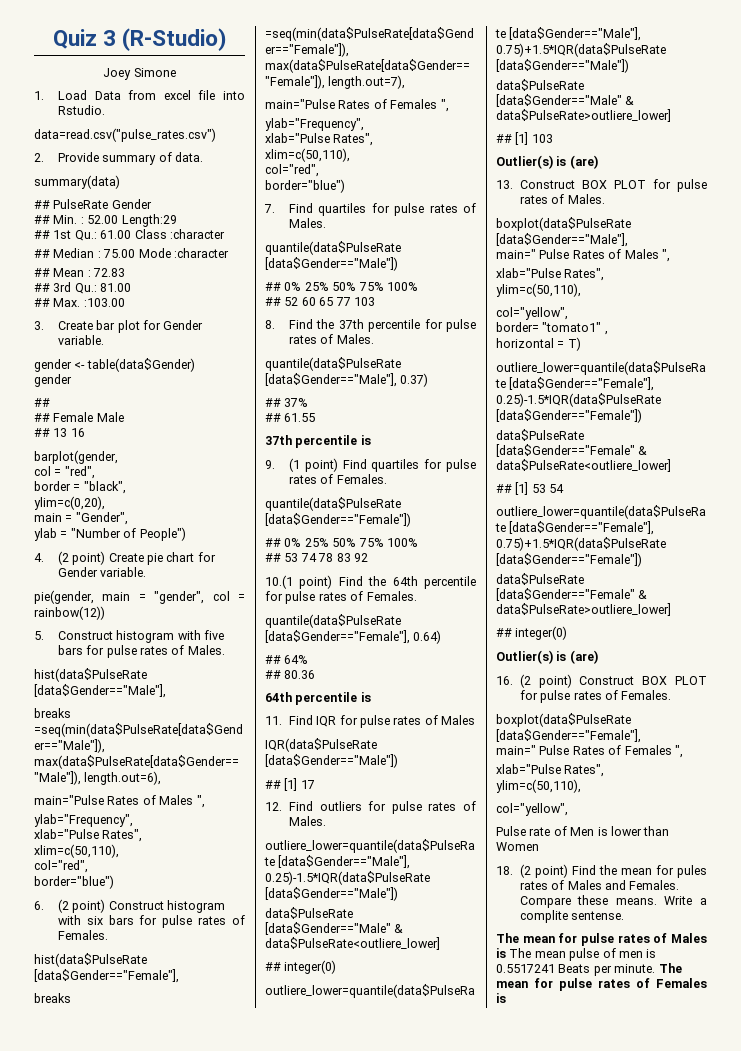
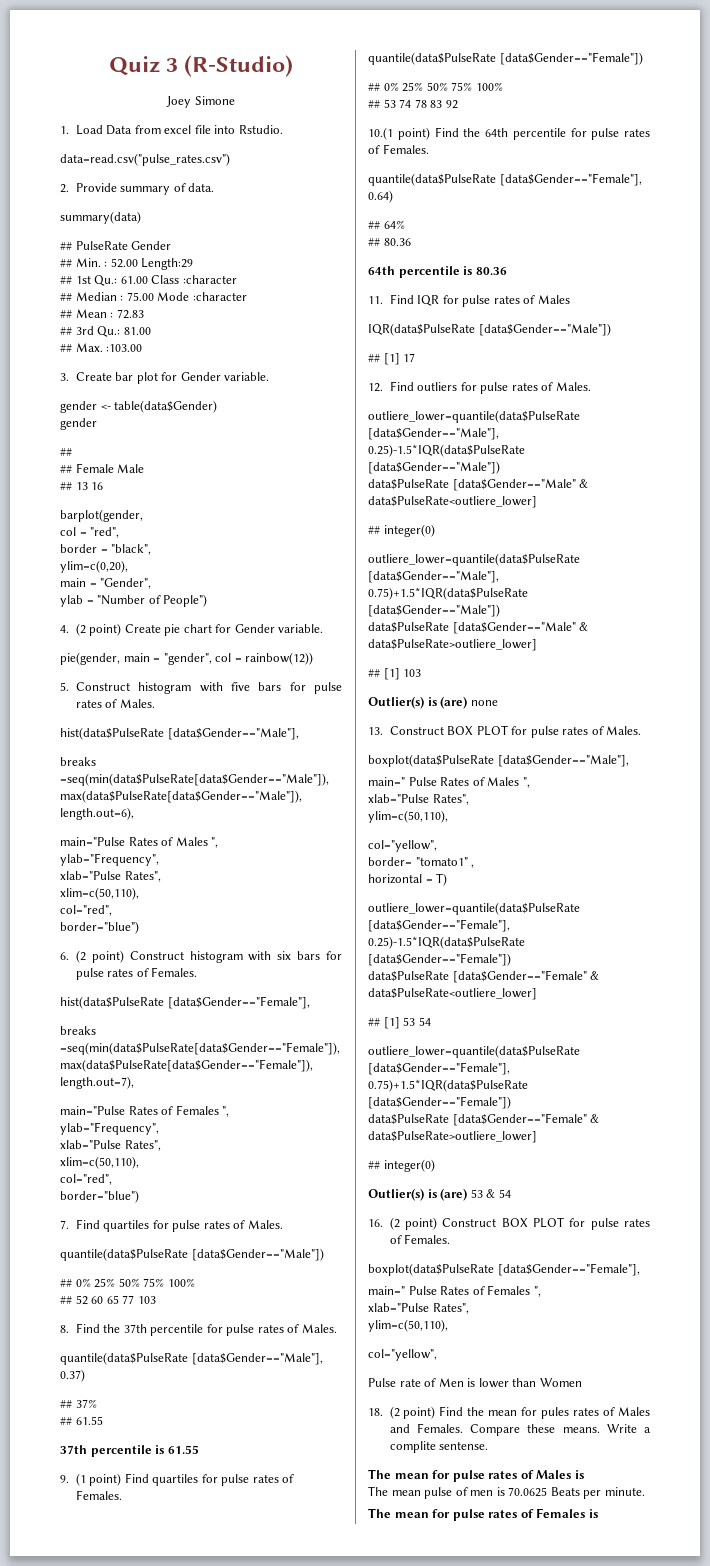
- 37th percentile is
+ 37th percentile is 61.55
- 64th percentile is
+ 64th percentile is 80.36
  ## [1] 103
- Outlier(s) is (are)
+ Outlier(s) is (are) none
  data$PulseRate [data$Gender=="Female" & data$PulseRate>outliere_lower]
  ## integer(0)
- Outlier(s) is (are)
+ Outlier(s) is (are) 53 & 54
- The mean for pulse rates of Males is The mean pulse of men is 0.5517241 Beats per minute. The mean for pulse rates of Females is
+ The mean for pulse rates of Males is
+ The mean pulse of men is 70.0625 Beats per minute.
+ The mean for pulse rates of Females is

